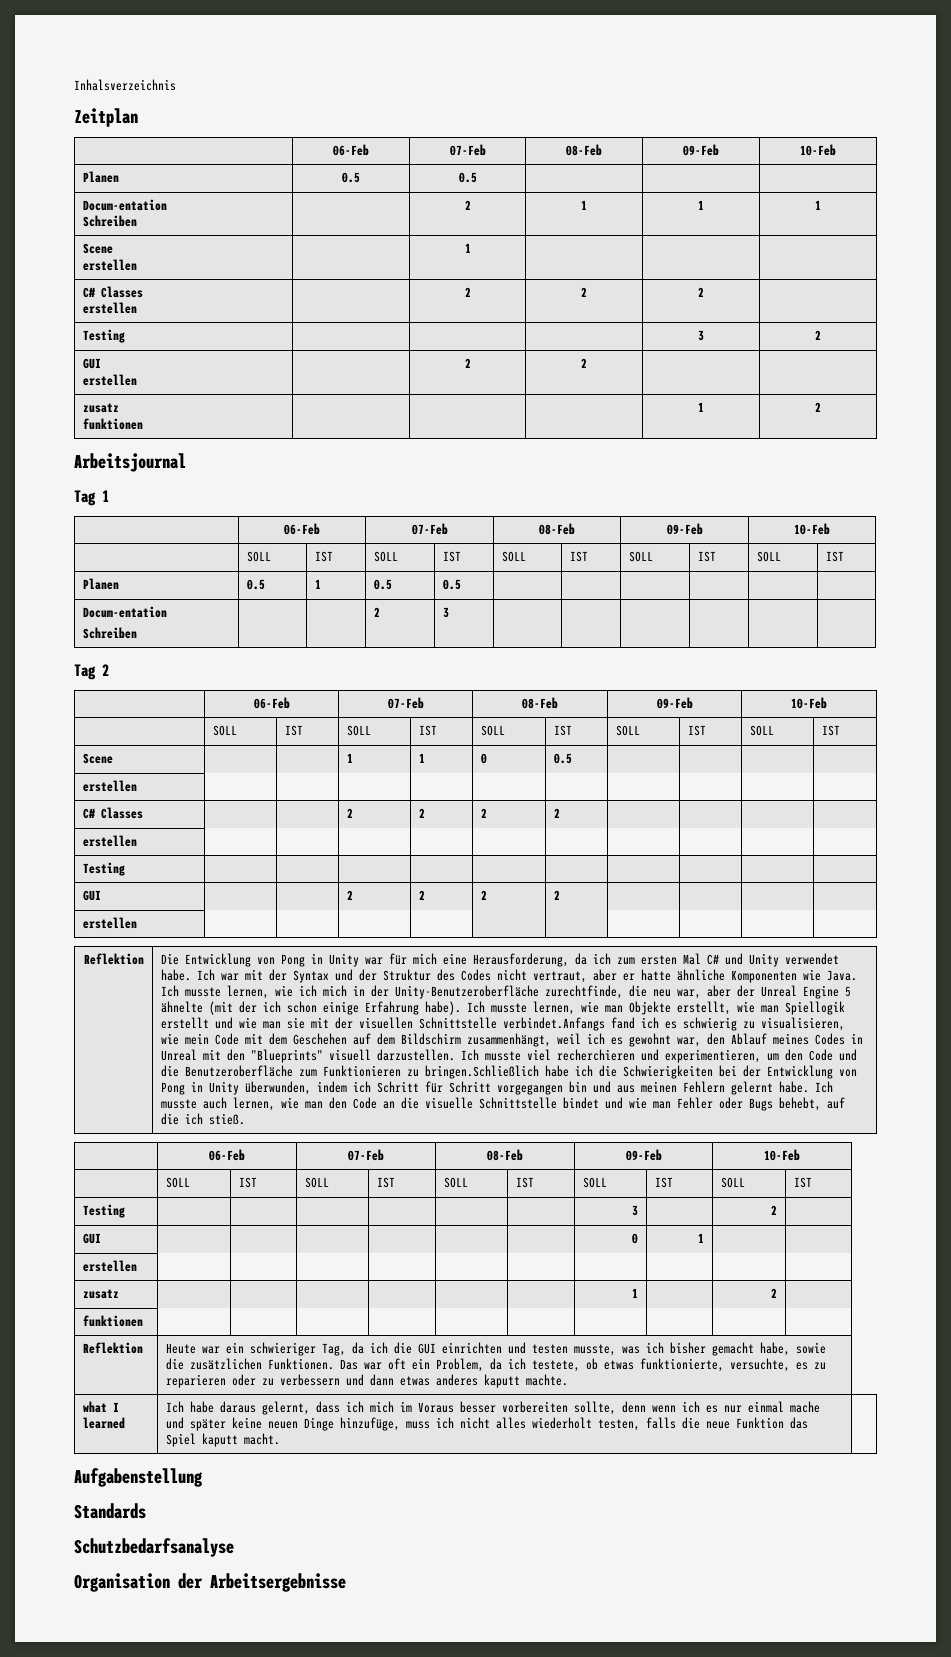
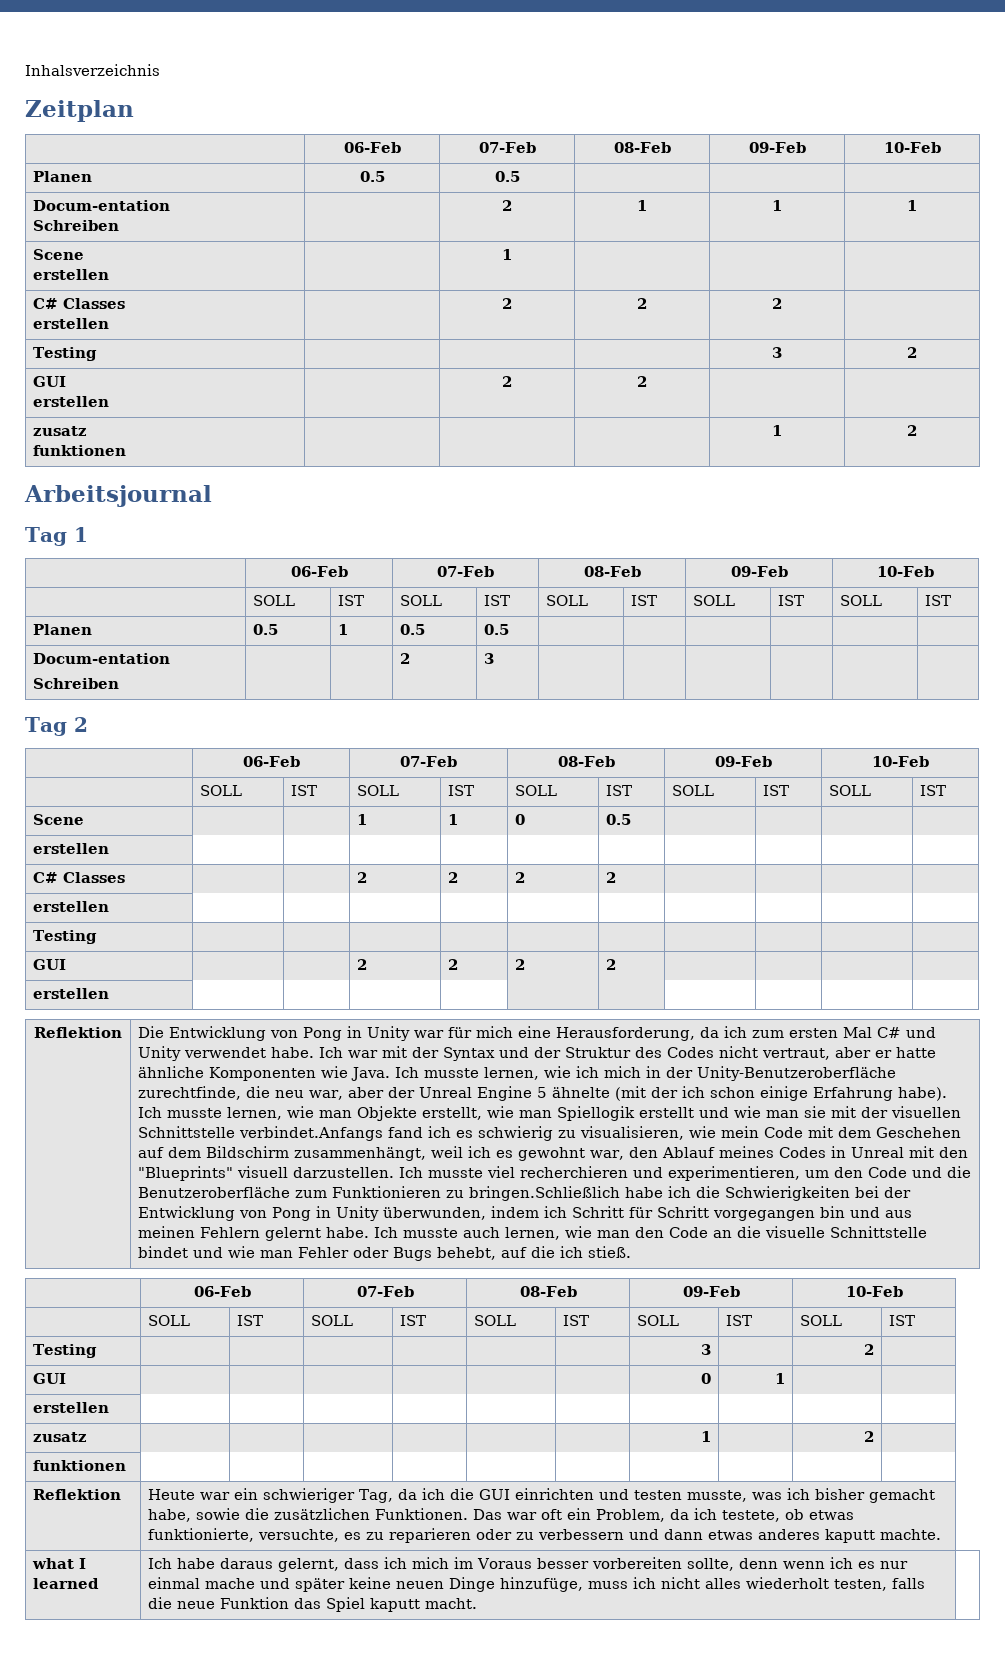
- Aufgabenstellung
- Standards
- Schutzbedarfsanalyse
- Organisation der Arbeitsergebnisse

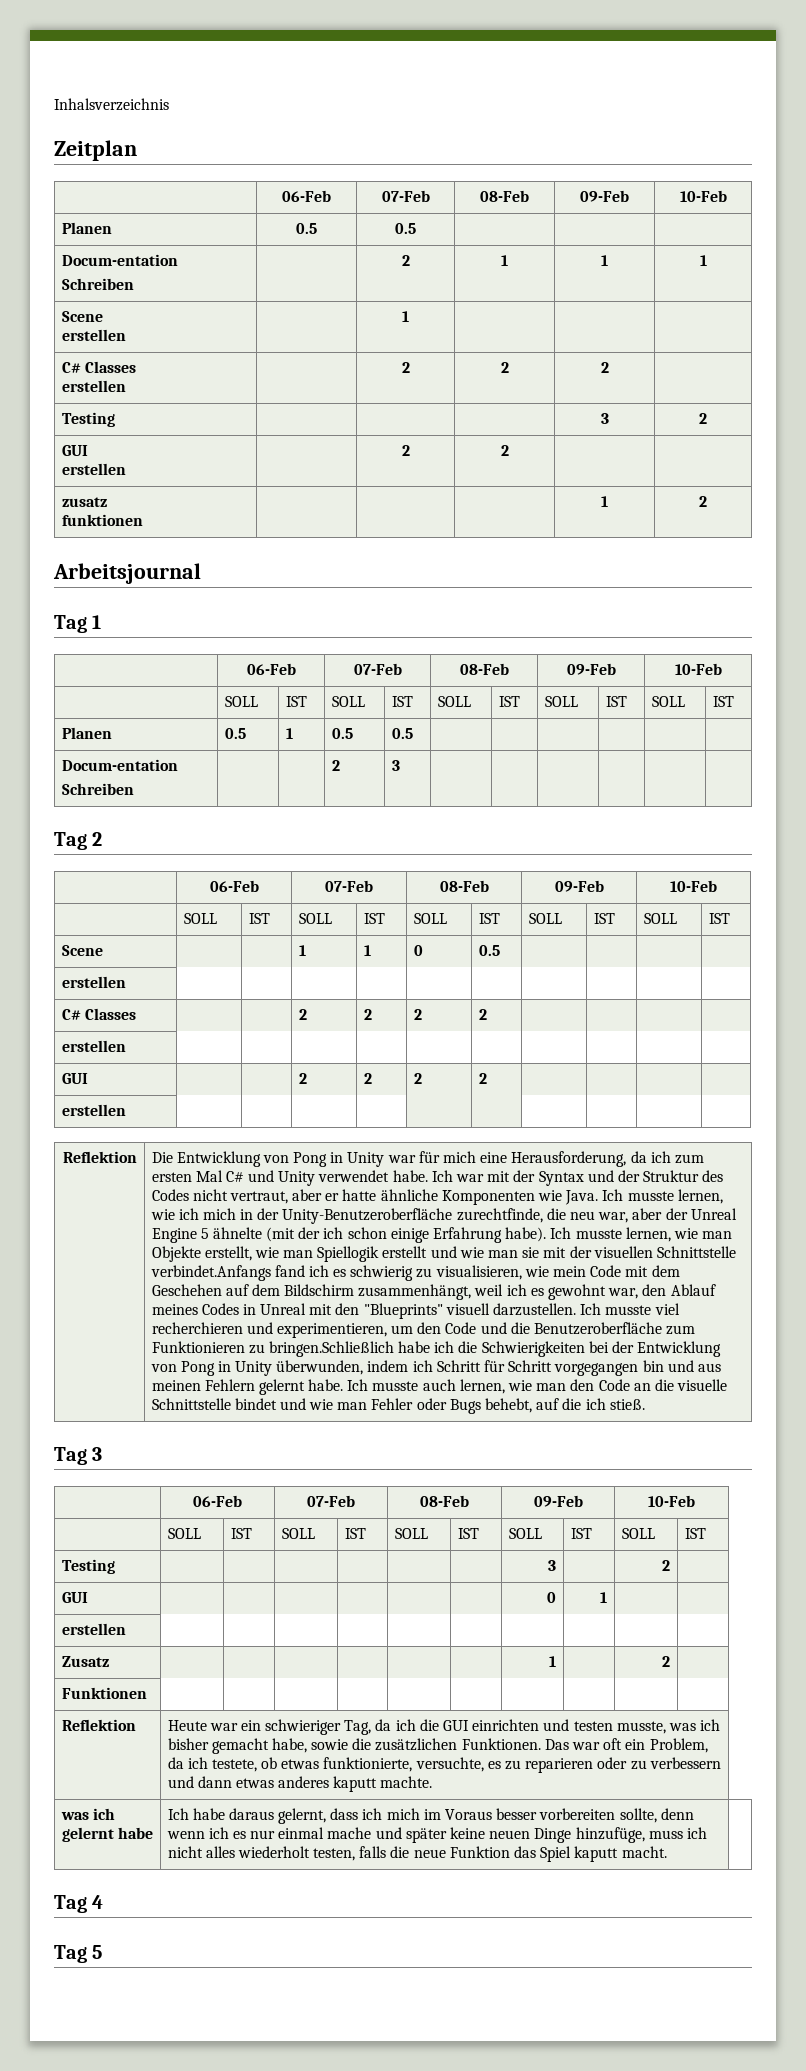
- Testing | | | | | | | | | |
+ Tag 3
- zusatz | | | | | | | 1 | | 2 |
+ Zusatz | | | | | | | 1 | | 2 |
- funktionen | | | | | | | | | |
+ Funktionen | | | | | | | | | |
- what I learned
+ was ich gelernt habe
+ Tag 4
+ Tag 5

